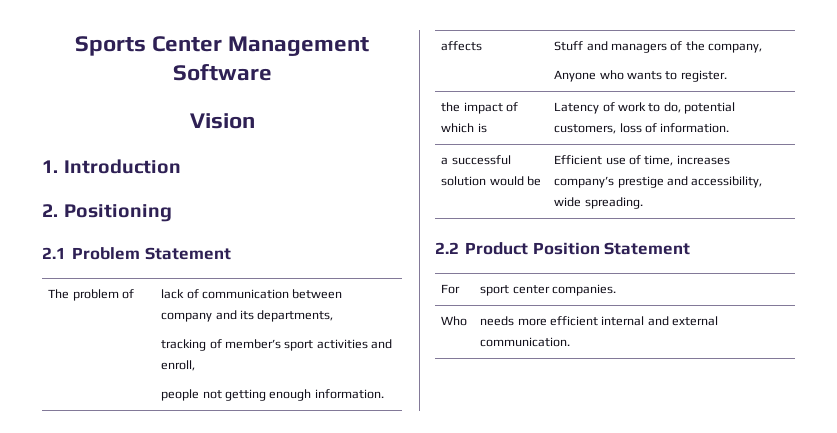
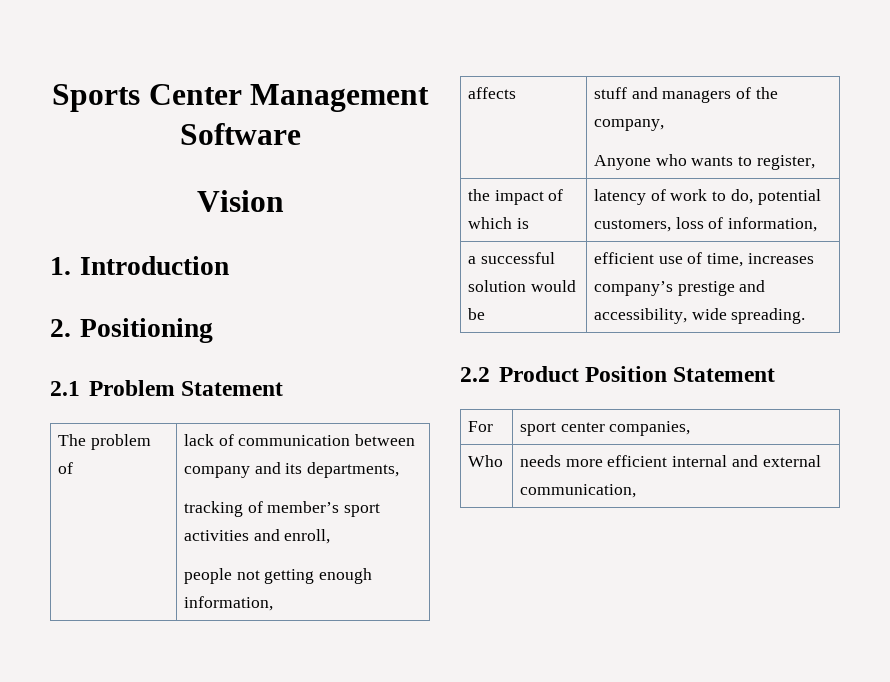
  The problem of | lack of communication between company and its departments,
  tracking of member’s sport activities and enroll,
- people not getting enough information.
+ people not getting enough information,
- affects | Stuff and managers of the company,
- Anyone who wants to register.
+ affects | stuff and managers of the company,
+ Anyone who wants to register,
- the impact of which is | Latency of work to do, potential customers, loss of information.
+ the impact of which is | latency of work to do, potential customers, loss of information,
- a successful solution would be | Efficient use of time, increases company’s prestige and accessibility, wide spreading.
+ a successful solution would be | efficient use of time, increases company’s prestige and accessibility, wide spreading.
- For | sport center companies.
+ For | sport center companies,
- Who | needs more efficient internal and external communication.
+ Who | needs more efficient internal and external communication,

